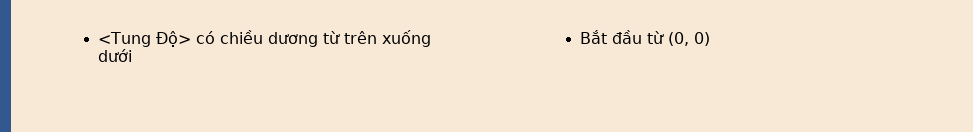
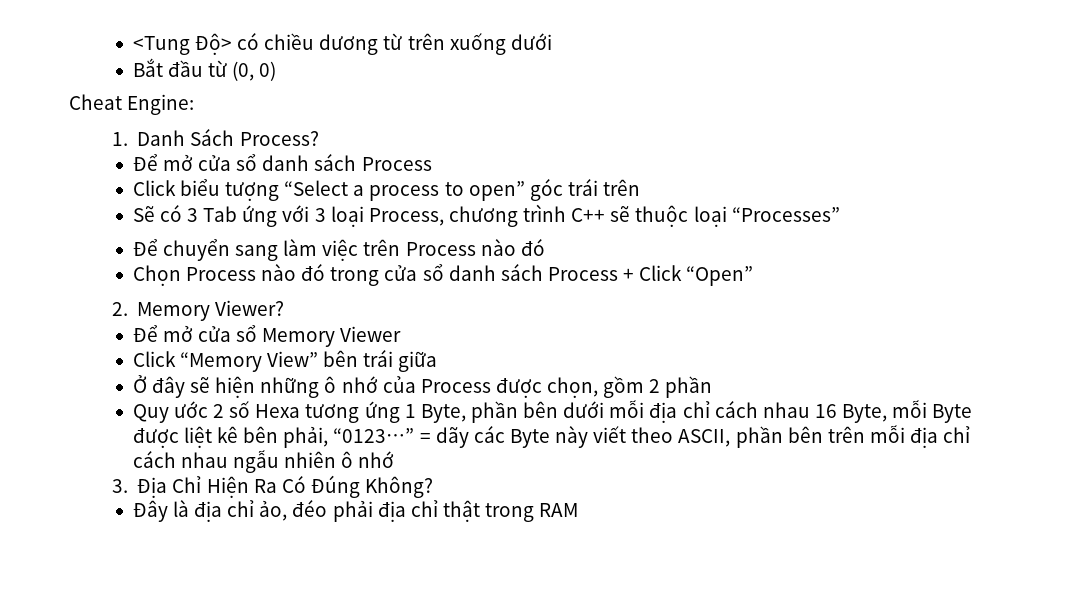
+ Cheat Engine:
+ 1. Danh Sách Process?
+ Để mở cửa sổ danh sách Process
+ Click biểu tượng “Select a process to open” góc trái trên
+ Sẽ có 3 Tab ứng với 3 loại Process, chương trình C++ sẽ thuộc loại “Processes”
+ Để chuyển sang làm việc trên Process nào đó
+ Chọn Process nào đó trong cửa sổ danh sách Process + Click “Open”
+ 2. Memory Viewer?
+ Để mở cửa sổ Memory Viewer
+ Click “Memory View” bên trái giữa
+ Ở đây sẽ hiện những ô nhớ của Process được chọn, gồm 2 phần
+ Quy ước 2 số Hexa tương ứng 1 Byte, phần bên dưới mỗi địa chỉ cách nhau 16 Byte, mỗi Byte được liệt kê bên phải, “0123…” = dãy các Byte này viết theo ASCII, phần bên trên mỗi địa chỉ cách nhau ngẫu nhiên ô nhớ
+ 3. Địa Chỉ Hiện Ra Có Đúng Không?
+ Đây là địa chỉ ảo, đéo phải địa chỉ thật trong RAM

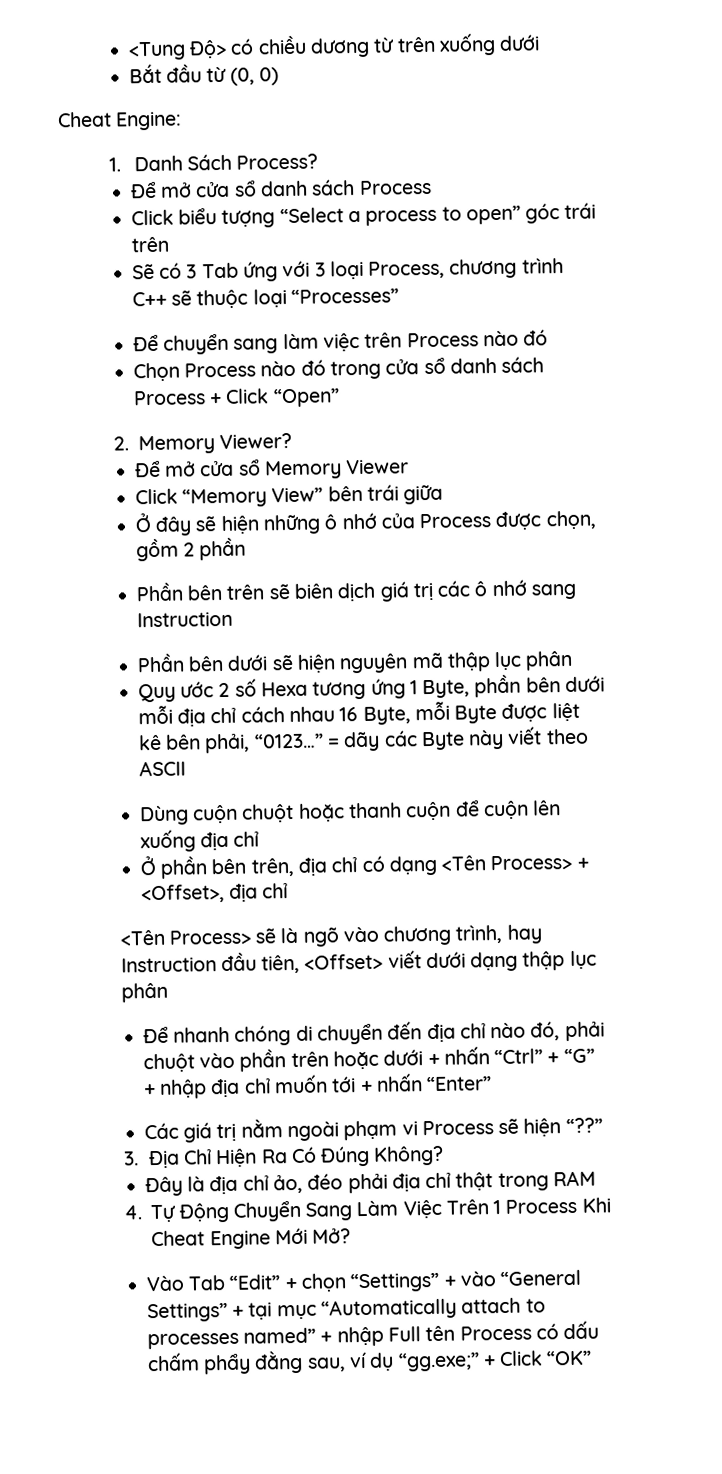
+ Phần bên trên sẽ biên dịch giá trị các ô nhớ sang Instruction
+ Phần bên dưới sẽ hiện nguyên mã thập lục phân
- = dãy các Byte này viết theo ASCII, phần bên trên mỗi địa chỉ cách nhau ngẫu nhiên ô nhớ
+ = dãy các Byte này viết theo ASCII
+ Dùng cuộn chuột hoặc thanh cuộn để cuộn lên xuống địa chỉ
+ Ở phần bên trên, địa chỉ có dạng <Tên Process> + <Offset>, địa chỉ
+ <Tên Process> sẽ là ngõ vào chương trình, hay Instruction đầu tiên, <Offset> viết dưới dạng thập lục phân
+ Để nhanh chóng di chuyển đến địa chỉ nào đó, phải chuột vào phần trên hoặc dưới + nhấn “Ctrl” + “G” + nhập địa chỉ muốn tới + nhấn “Enter”
+ Các giá trị nằm ngoài phạm vi Process sẽ hiện “??”
+ 4. Tự Động Chuyển Sang Làm Việc Trên 1 Process Khi Cheat Engine Mới Mở?
+ Vào Tab “Edit” + chọn “Settings” + vào “General Settings” + tại mục “Automatically attach to processes named” + nhập Full tên Process có dấu chấm phẩy đằng sau, ví dụ “gg.exe;” + Click “OK”

